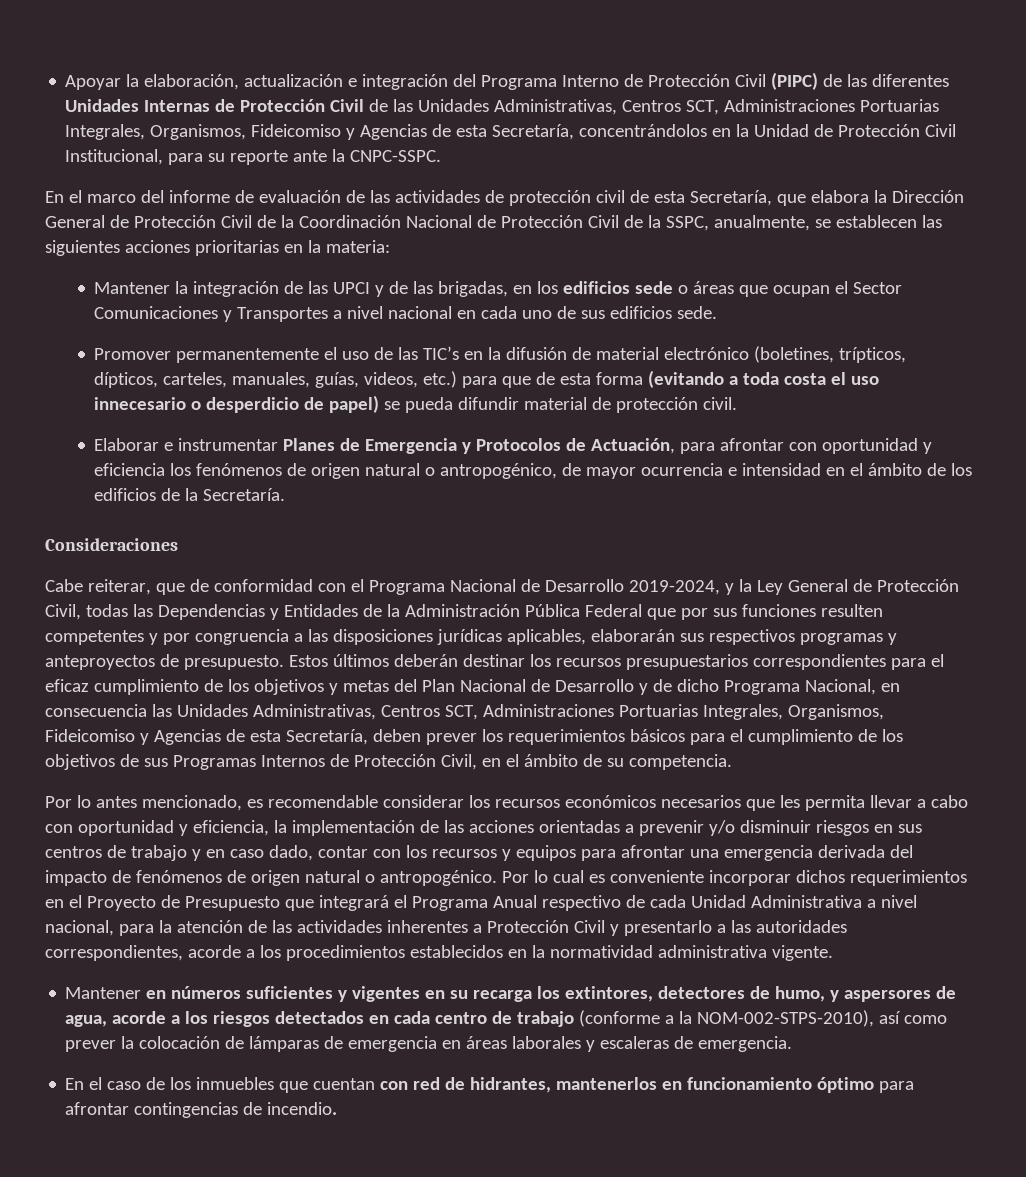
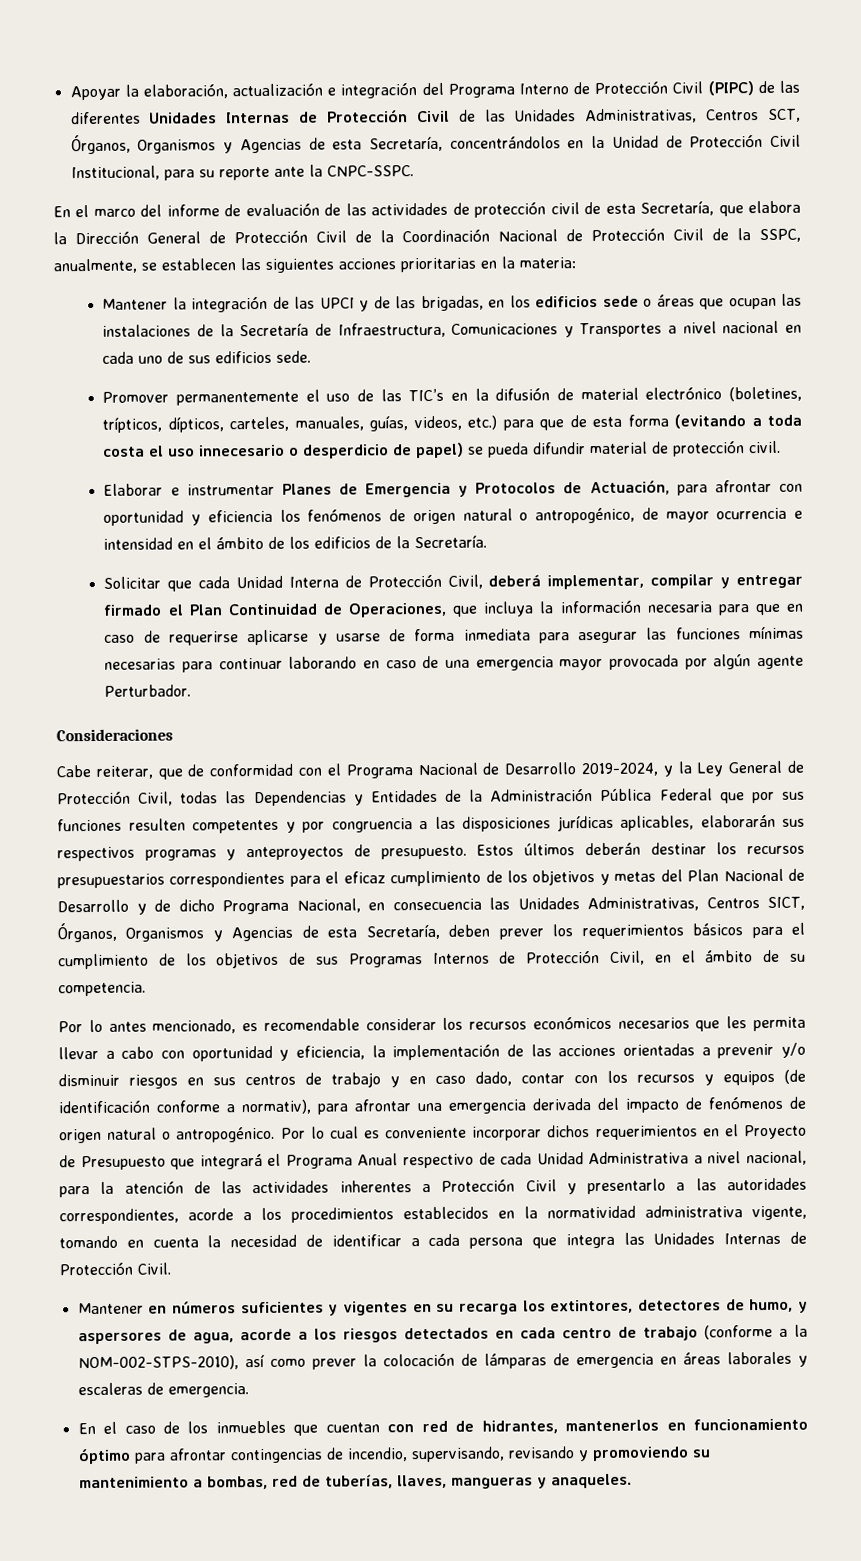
- Apoyar la elaboración, actualización e integración del Programa Interno de Protección Civil (PIPC) de las diferentes Unidades Internas de Protección Civil de las Unidades Administrativas, Centros SCT, Administraciones Portuarias Integrales, Organismos, Fideicomiso y Agencias de esta Secretaría, concentrándolos en la Unidad de Protección Civil Institucional, para su reporte ante la CNPC-SSPC.
+ Apoyar la elaboración, actualización e integración del Programa Interno de Protección Civil (PIPC) de las diferentes Unidades Internas de Protección Civil de las Unidades Administrativas, Centros SCT, Órganos, Organismos y Agencias de esta Secretaría, concentrándolos en la Unidad de Protección Civil Institucional, para su reporte ante la CNPC-SSPC.
- Mantener la integración de las UPCI y de las brigadas, en los edificios sede o áreas que ocupan el Sector Comunicaciones y Transportes a nivel nacional en cada uno de sus edificios sede.
+ Mantener la integración de las UPCI y de las brigadas, en los edificios sede o áreas que ocupan las instalaciones de la Secretaría de Infraestructura, Comunicaciones y Transportes a nivel nacional en cada uno de sus edificios sede.
+ Solicitar que cada Unidad Interna de Protección Civil, deberá implementar, compilar y entregar firmado el Plan Continuidad de Operaciones, que incluya la información necesaria para que en caso de requerirse aplicarse y usarse de forma inmediata para asegurar las funciones mínimas necesarias para continuar laborando en caso de una emergencia mayor provocada por algún agente Perturbador.
- Estos últimos deberán destinar los recursos presupuestarios correspondientes para el eficaz cumplimiento de los objetivos y metas del Plan Nacional de Desarrollo y de dicho Programa Nacional, en consecuencia las Unidades Administrativas, Centros SCT, Administraciones Portuarias Integrales, Organismos, Fideicomiso y Agencias de esta Secretaría, deben prever los requerimientos básicos para el cumplimiento de los objetivos de sus Programas Internos de Protección Civil, en el ámbito de su competencia.
+ Estos últimos deberán destinar los recursos presupuestarios correspondientes para el eficaz cumplimiento de los objetivos y metas del Plan Nacional de Desarrollo y de dicho Programa Nacional, en consecuencia las Unidades Administrativas, Centros SICT, Órganos, Organismos y Agencias de esta Secretaría, deben prever los requerimientos básicos para el cumplimiento de los objetivos de sus Programas Internos de Protección Civil, en el ámbito de su competencia.
- Por lo antes mencionado, es recomendable considerar los recursos económicos necesarios que les permita llevar a cabo con oportunidad y eficiencia, la implementación de las acciones orientadas a prevenir y/o disminuir riesgos en sus centros de trabajo y en caso dado, contar con los recursos y equipos para afrontar una emergencia derivada del impacto de fenómenos de origen natural o antropogénico.
+ Por lo antes mencionado, es recomendable considerar los recursos económicos necesarios que les permita llevar a cabo con oportunidad y eficiencia, la implementación de las acciones orientadas a prevenir y/o disminuir riesgos en sus centros de trabajo y en caso dado, contar con los recursos y equipos (de identificación conforme a normativ), para afrontar una emergencia derivada del impacto de fenómenos de origen natural o antropogénico.
- Por lo cual es conveniente incorporar dichos requerimientos en el Proyecto de Presupuesto que integrará el Programa Anual respectivo de cada Unidad Administrativa a nivel nacional, para la atención de las actividades inherentes a Protección Civil y presentarlo a las autoridades correspondientes, acorde a los procedimientos establecidos en la normatividad administrativa vigente.
+ Por lo cual es conveniente incorporar dichos requerimientos en el Proyecto de Presupuesto que integrará el Programa Anual respectivo de cada Unidad Administrativa a nivel nacional, para la atención de las actividades inherentes a Protección Civil y presentarlo a las autoridades correspondientes, acorde a los procedimientos establecidos en la normatividad administrativa vigente, tomando en cuenta la necesidad de identificar a cada persona que integra las Unidades Internas de Protección Civil.
- En el caso de los inmuebles que cuentan con red de hidrantes, mantenerlos en funcionamiento óptimo para afrontar contingencias de incendio.
+ En el caso de los inmuebles que cuentan con red de hidrantes, mantenerlos en funcionamiento óptimo para afrontar contingencias de incendio, supervisando, revisando y promoviendo su mantenimiento a bombas, red de tuberías, llaves, mangueras y anaqueles.

